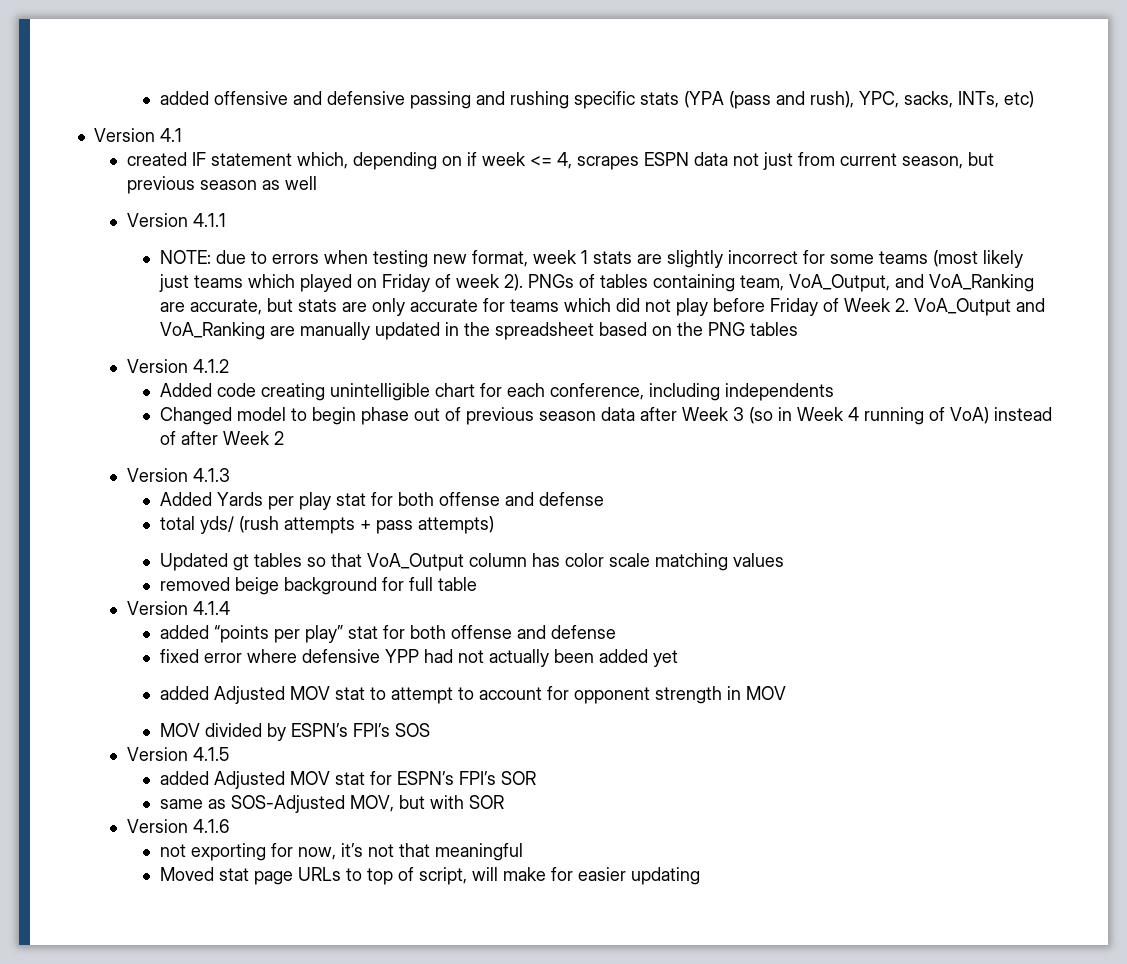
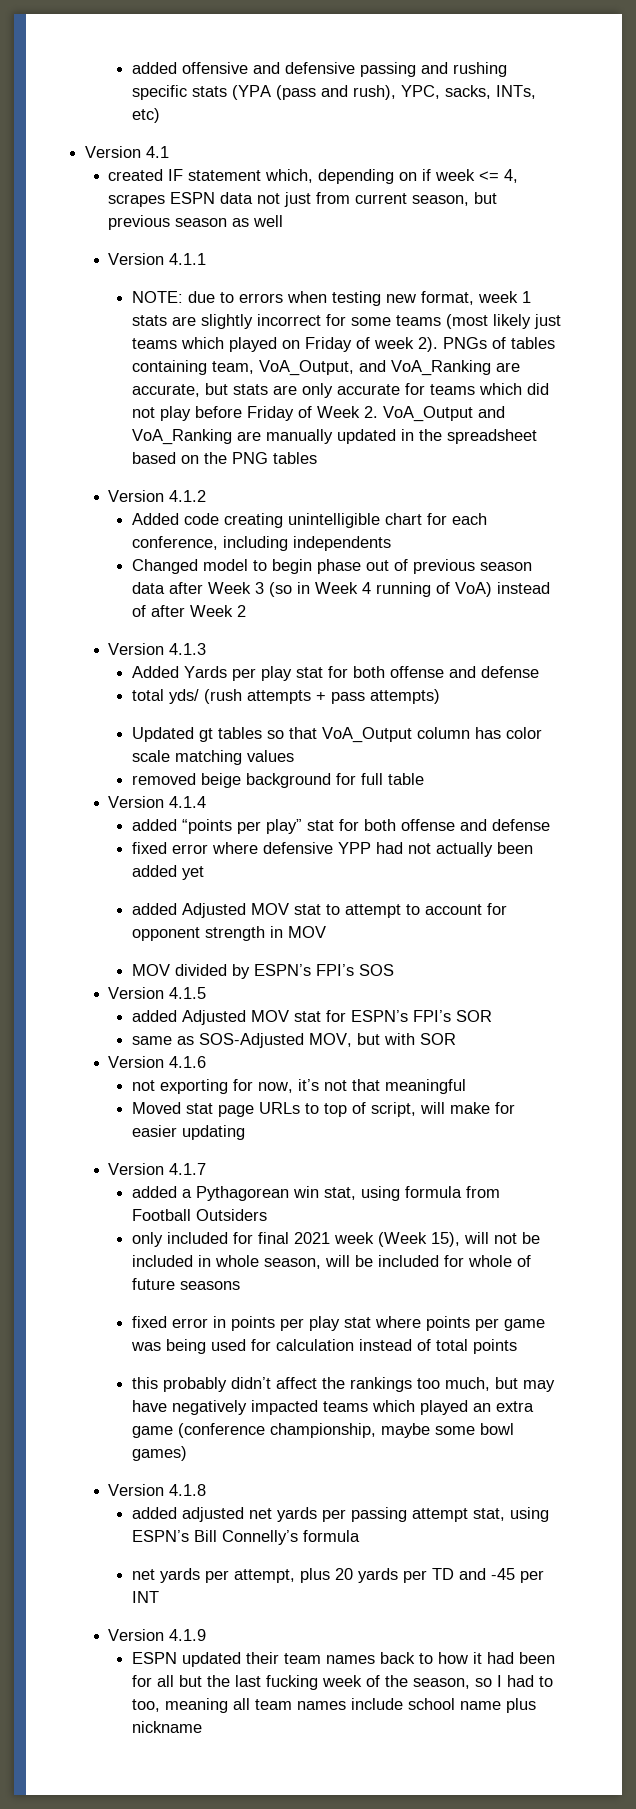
+ Version 4.1.7
+ added a Pythagorean win stat, using formula from Football Outsiders
+ only included for final 2021 week (Week 15), will not be included in whole season, will be included for whole of future seasons
+ fixed error in points per play stat where points per game was being used for calculation instead of total points
+ this probably didn’t affect the rankings too much, but may have negatively impacted teams which played an extra game (conference championship, maybe some bowl games)
+ Version 4.1.8
+ added adjusted net yards per passing attempt stat, using ESPN’s Bill Connelly’s formula
+ net yards per attempt, plus 20 yards per TD and -45 per INT
+ Version 4.1.9
+ ESPN updated their team names back to how it had been for all but the last fucking week of the season, so I had to too, meaning all team names include school name plus nickname

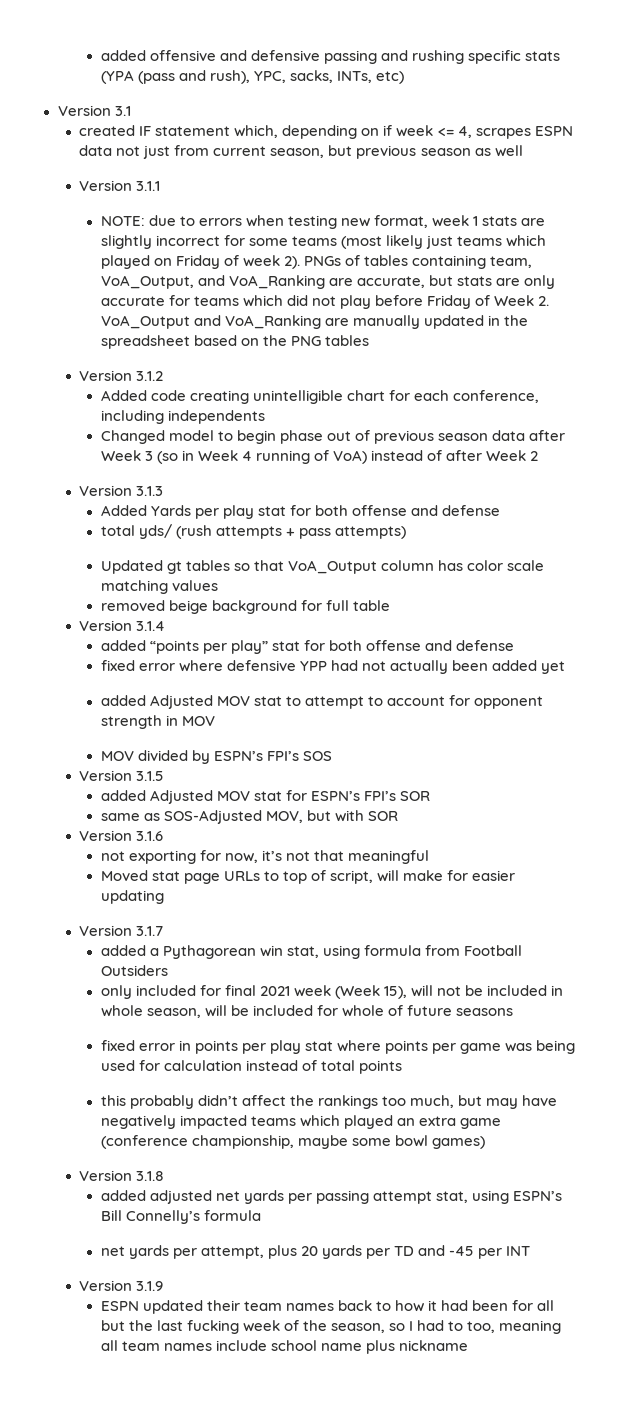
- Version 4.1
+ Version 3.1
- Version 4.1.1
+ Version 3.1.1
- Version 4.1.2
+ Version 3.1.2
- Version 4.1.3
+ Version 3.1.3
- Version 4.1.4
+ Version 3.1.4
- Version 4.1.5
+ Version 3.1.5
- Version 4.1.6
+ Version 3.1.6
- Version 4.1.7
+ Version 3.1.7
- Version 4.1.8
+ Version 3.1.8
- Version 4.1.9
+ Version 3.1.9

